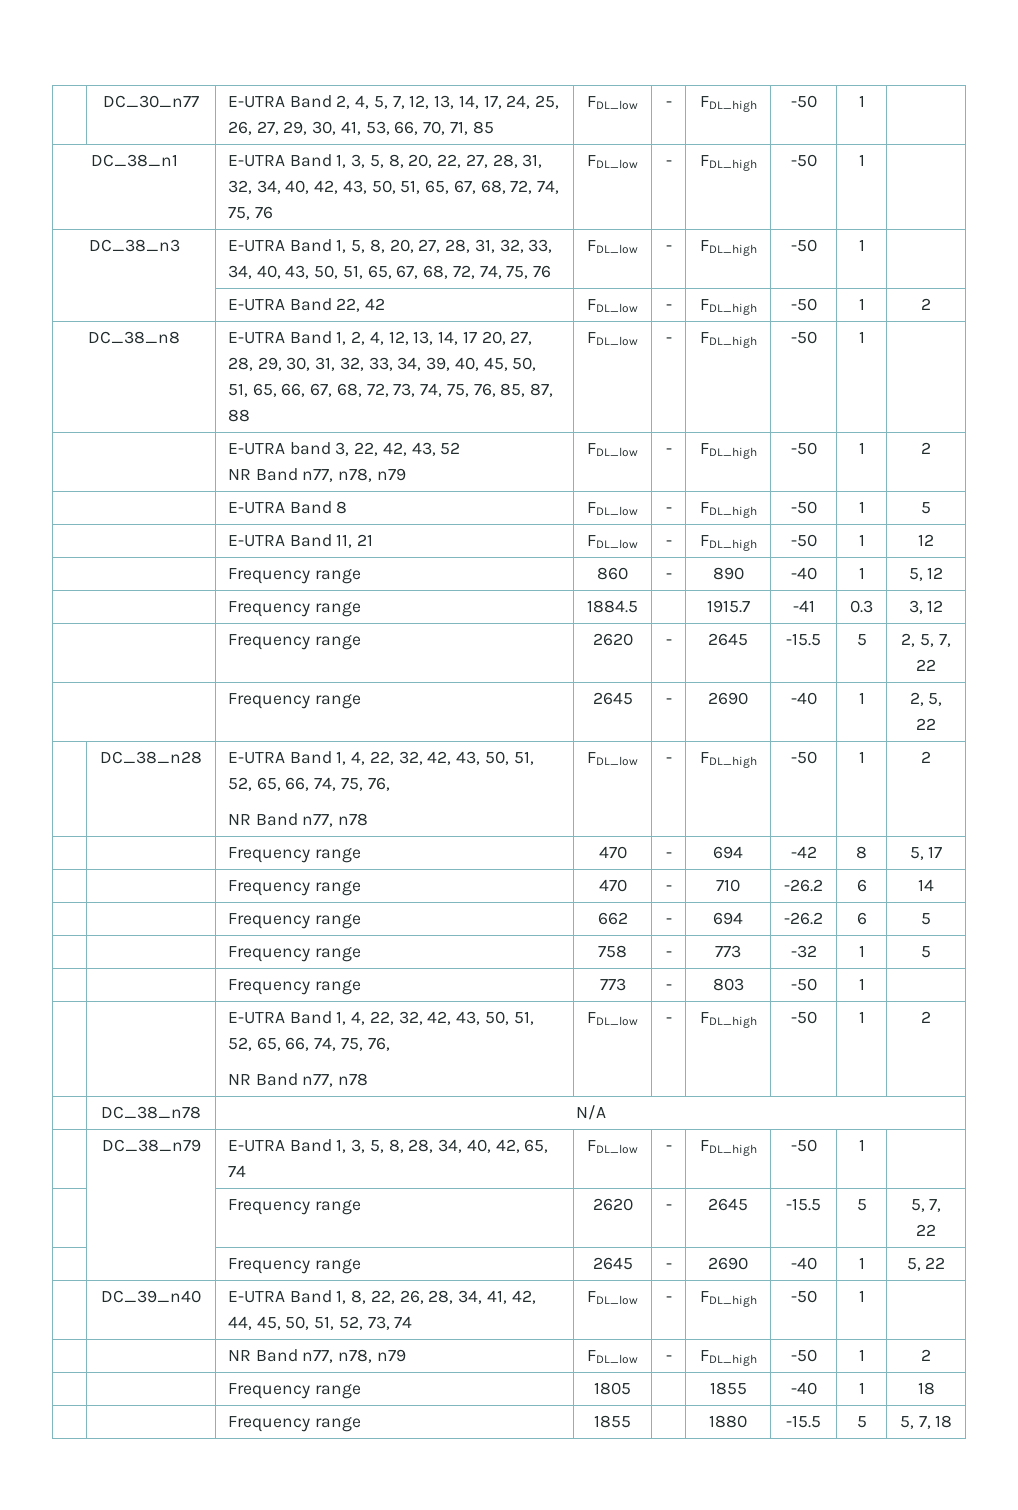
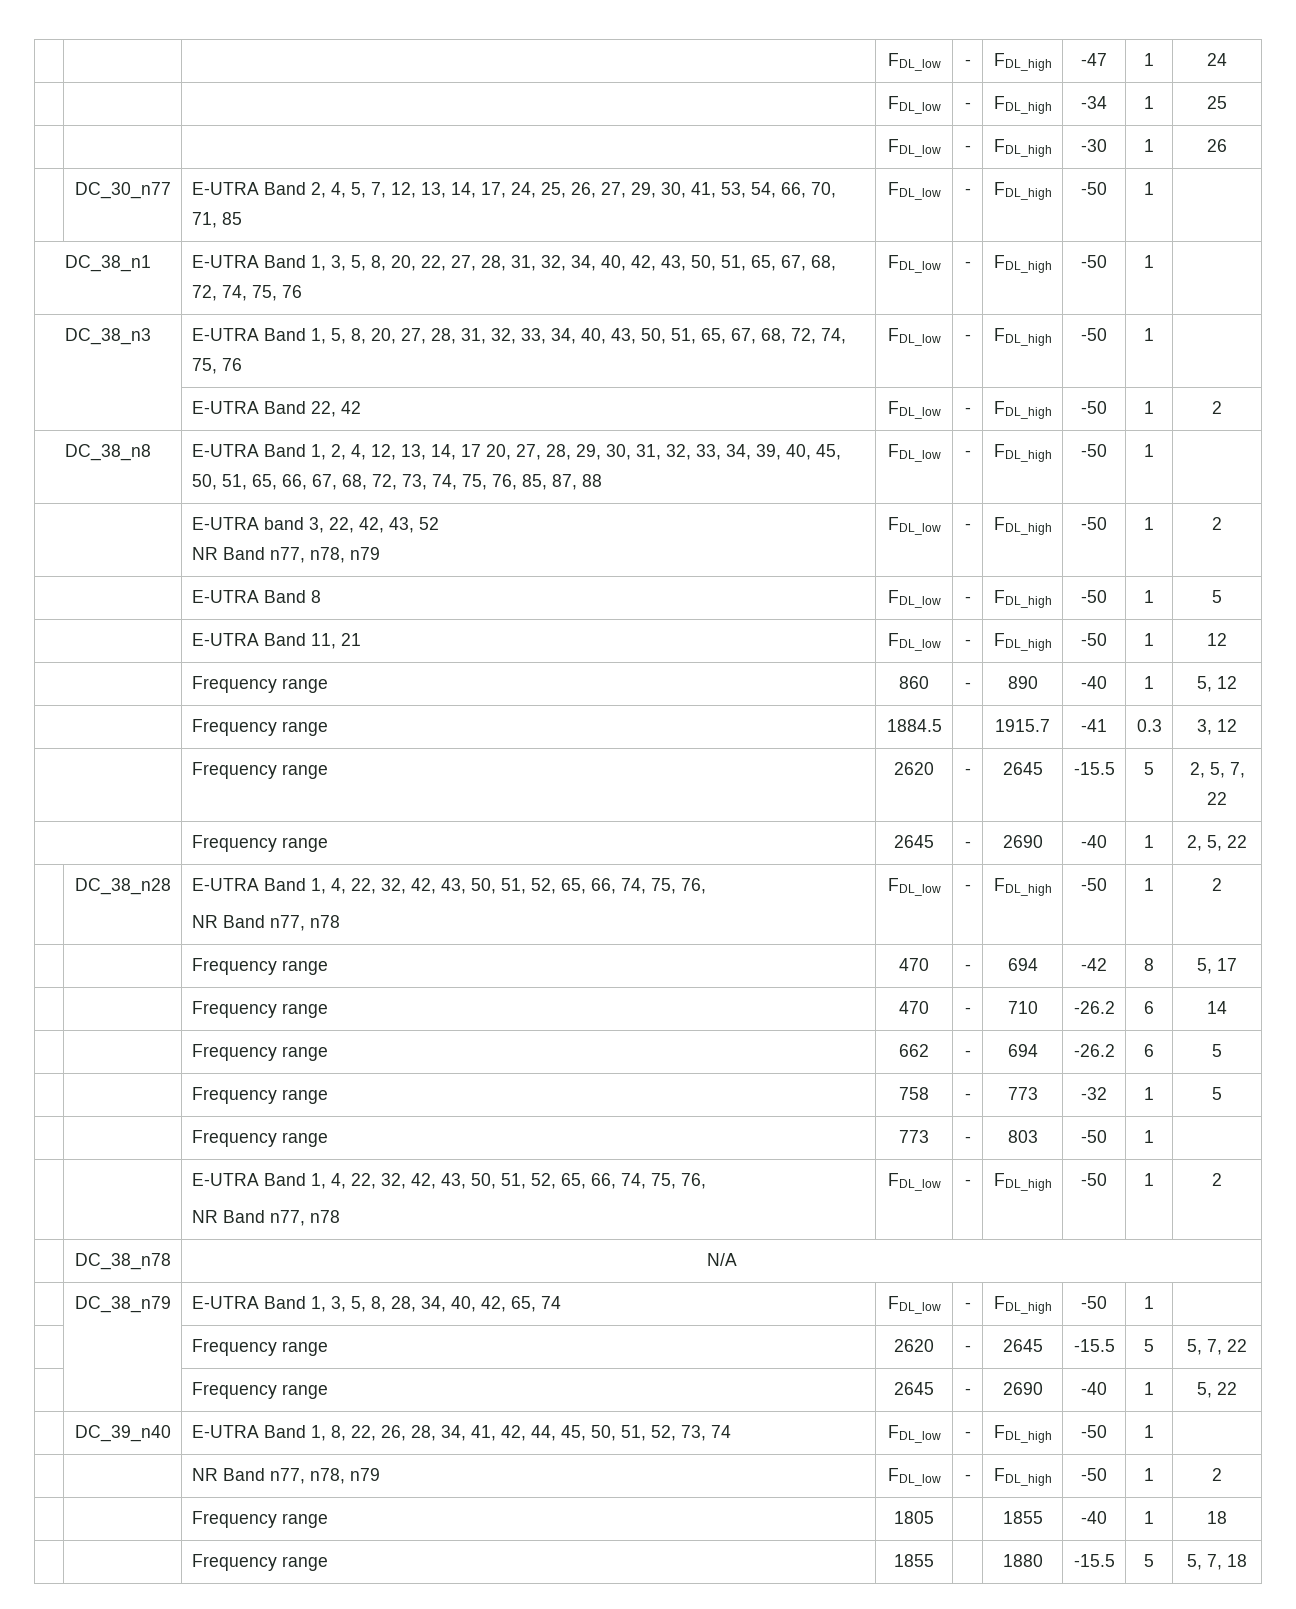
- | DC_30_n77 | E-UTRA Band 2, 4, 5, 7, 12, 13, 14, 17, 24, 25, 26, 27, 29, 30, 41, 53, 66, 70, 71, 85 | FDL_low | - | FDL_high | -50 | 1 |
+ | | | FDL_low | - | FDL_high | -47 | 1 | 24
+ | | | FDL_low | - | FDL_high | -34 | 1 | 25
+ | | | FDL_low | - | FDL_high | -30 | 1 | 26
+ | DC_30_n77 | E-UTRA Band 2, 4, 5, 7, 12, 13, 14, 17, 24, 25, 26, 27, 29, 30, 41, 53, 54, 66, 70, 71, 85 | FDL_low | - | FDL_high | -50 | 1 |

